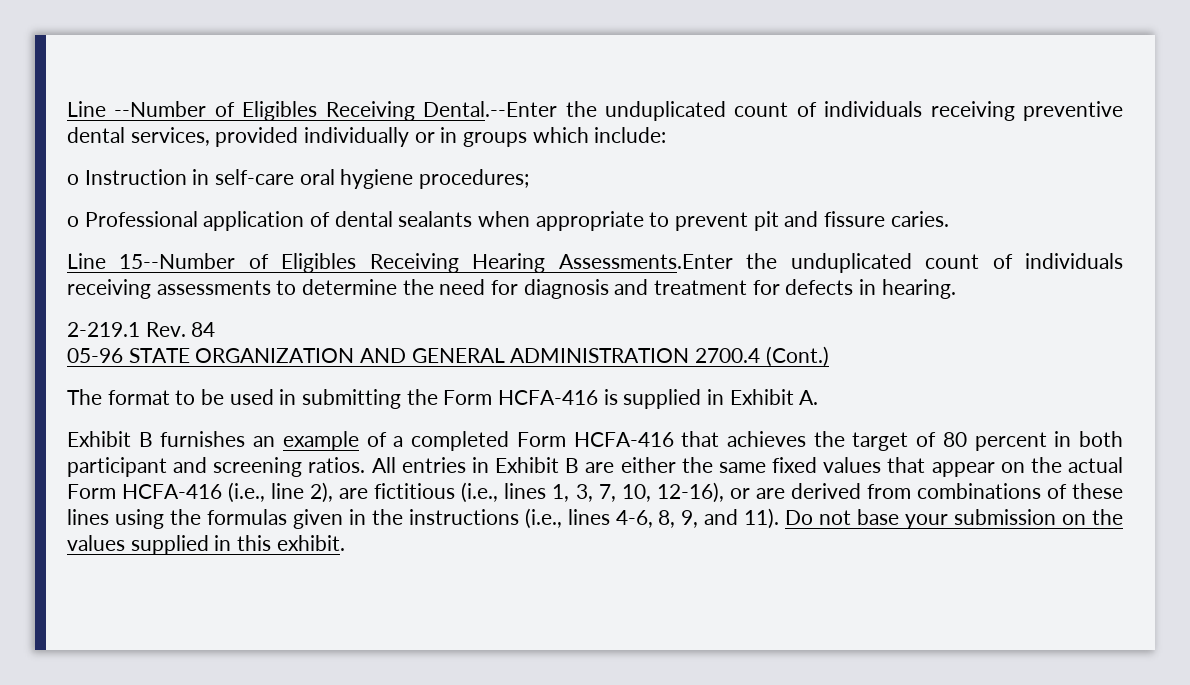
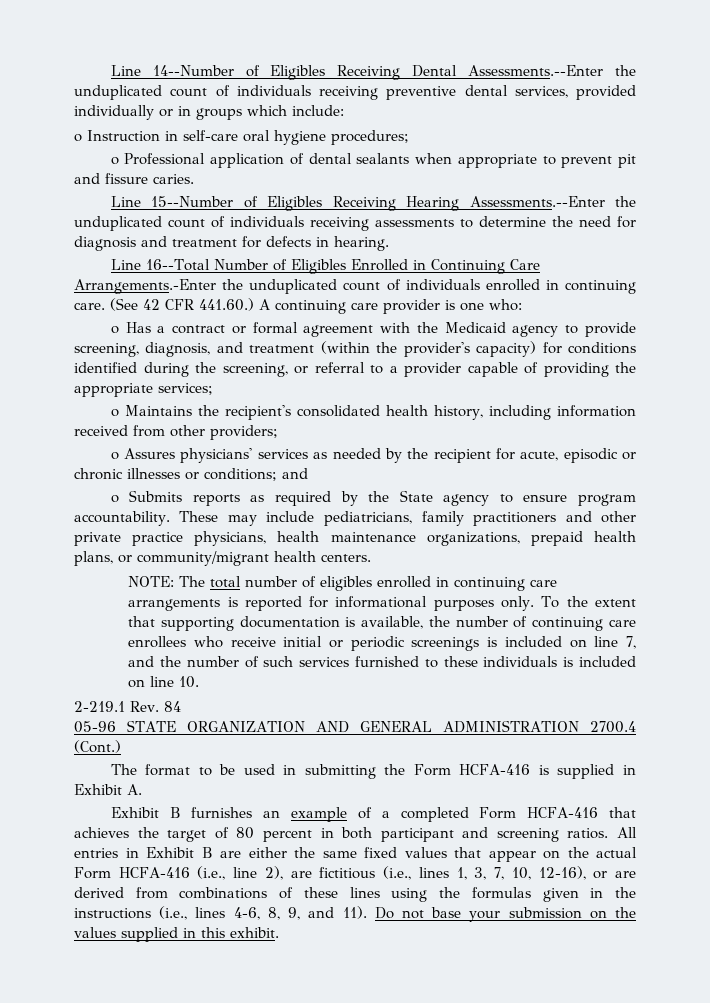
- Line --Number of Eligibles Receiving Dental.--Enter the unduplicated count of individuals receiving preventive dental services, provided individually or in groups which include:
+ Line 14--Number of Eligibles Receiving Dental Assessments.--Enter the unduplicated count of individuals receiving preventive dental services, provided individually or in groups which include:
- Line 15--Number of Eligibles Receiving Hearing Assessments.Enter the unduplicated count of individuals receiving assessments to determine the need for diagnosis and treatment for defects in hearing.
+ Line 15--Number of Eligibles Receiving Hearing Assessments.--Enter the unduplicated count of individuals receiving assessments to determine the need for diagnosis and treatment for defects in hearing.
+ Line 16--Total Number of Eligibles Enrolled in Continuing Care Arrangements.-Enter the unduplicated count of individuals enrolled in continuing care. (See 42 CFR 441.60.) A continuing care provider is one who:
+ o Has a contract or formal agreement with the Medicaid agency to provide screening, diagnosis, and treatment (within the provider's capacity) for conditions identified during the screening, or referral to a provider capable of providing the appropriate services;
+ o Maintains the recipient's consolidated health history, including information received from other providers;
+ o Assures physicians' services as needed by the recipient for acute, episodic or chronic illnesses or conditions; and
+ o Submits reports as required by the State agency to ensure program accountability. These may include pediatricians, family practitioners and other private practice physicians, health maintenance organizations, prepaid health plans, or community/migrant health centers.
+ NOTE: The total number of eligibles enrolled in continuing care arrangements is reported for informational purposes only. To the extent that supporting documentation is available, the number of continuing care enrollees who receive initial or periodic screenings is included on line 7, and the number of such services furnished to these individuals is included on line 10.

